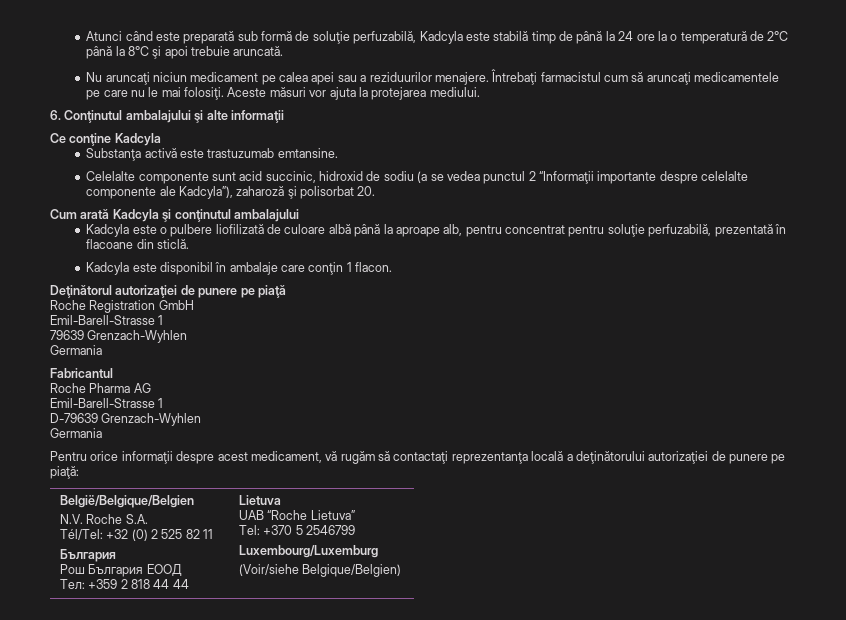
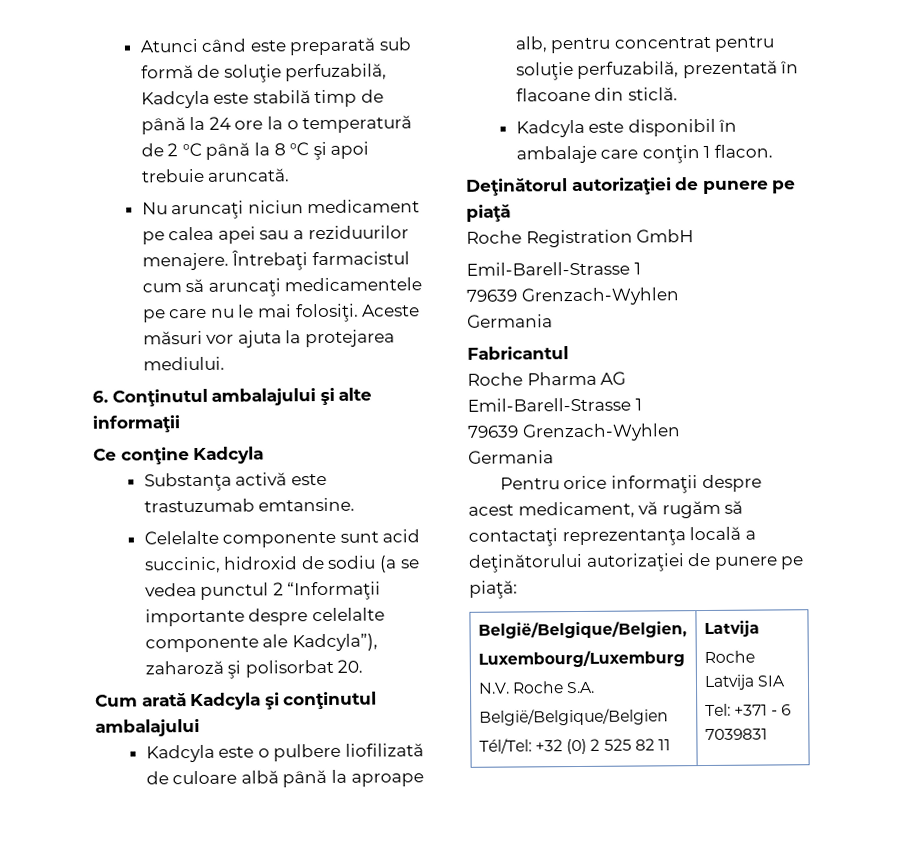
- Atunci când este preparată sub formă de soluţie perfuzabilă, Kadcyla este stabilă timp de până la 24 ore la o temperatură de 2°C până la 8°C şi apoi trebuie aruncată.
+ Atunci când este preparată sub formă de soluţie perfuzabilă, Kadcyla este stabilă timp de până la 24 ore la o temperatură de 2 °C până la 8 °C şi apoi trebuie aruncată.
  Roche Pharma AG
  Emil-Barell-Strasse 1
- D-79639 Grenzach-Wyhlen
+ 79639 Grenzach-Wyhlen
+ België/Belgique/Belgien,
+ Luxembourg/Luxemburg
+ N.V. Roche S.A.
  België/Belgique/Belgien
- N.V. Roche S.A.
- Tél/Tel: +32 (0) 2 525 82 11
- България
- Рош България ЕООД
- Тел: +359 2 818 44 44 | Lietuva
- UAB “Roche Lietuva”
- Tel: +370 5 2546799
- Luxembourg/Luxemburg
- (Voir/siehe Belgique/Belgien)
+ Tél/Tel: +32 (0) 2 525 82 11 | Latvija
+ Roche Latvija SIA
+ Tel: +371 - 6 7039831

